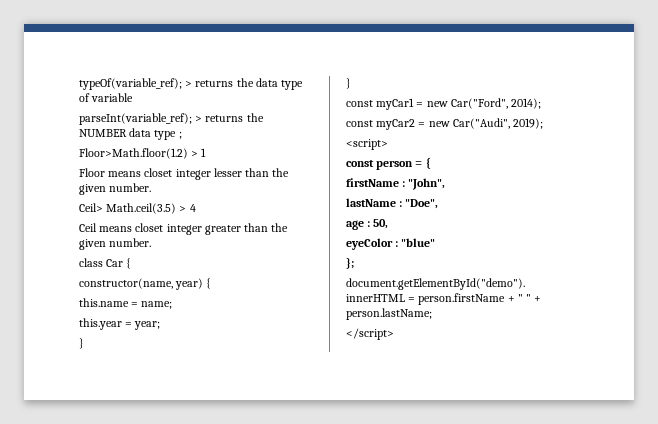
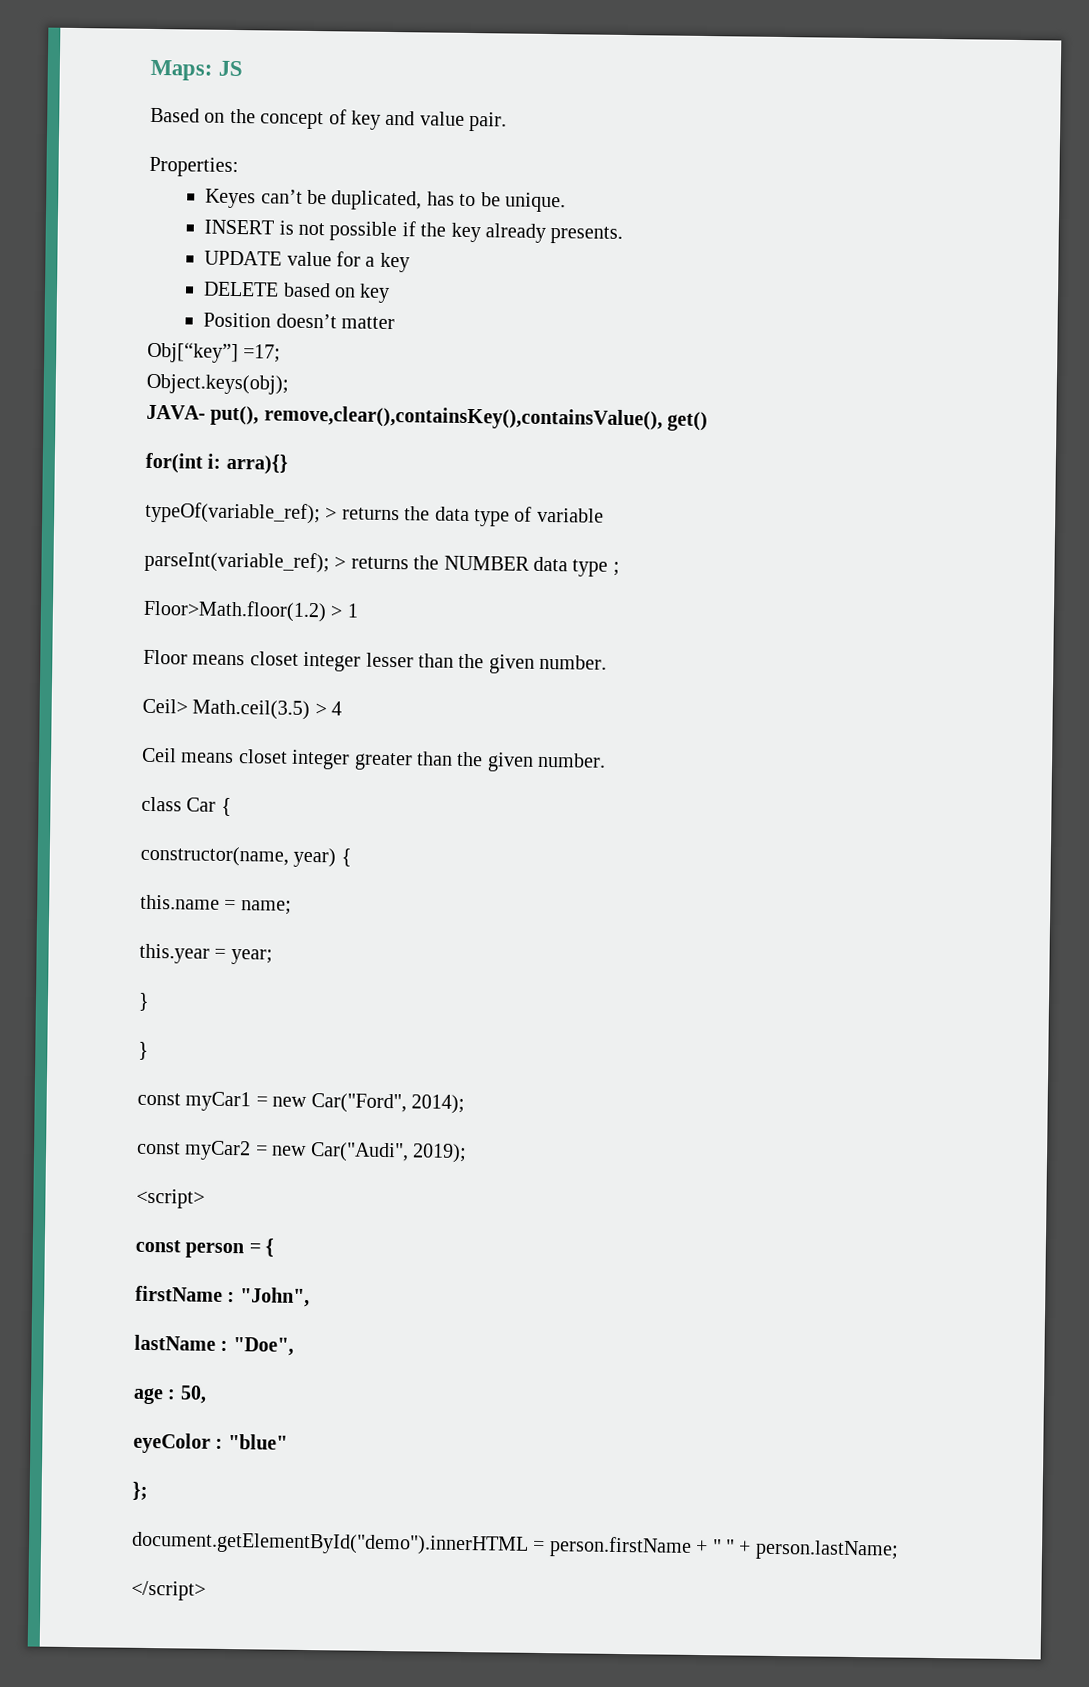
+ Maps: JS
+ Based on the concept of key and value pair.
+ Properties:
+ Keyes can’t be duplicated, has to be unique.
+ INSERT is not possible if the key already presents.
+ UPDATE value for a key
+ DELETE based on key
+ Position doesn’t matter
+ Obj[“key”] =17;
+ Object.keys(obj);
+ JAVA- put(), remove,clear(),containsKey(),containsValue(), get()
+ for(int i: arra){}

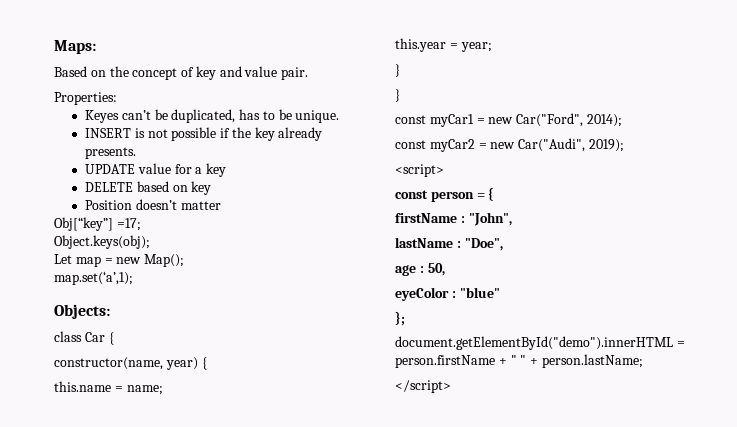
- Maps: JS
+ Maps:
- JAVA- put(), remove,clear(),containsKey(),containsValue(), get()
- for(int i: arra){}
- typeOf(variable_ref); > returns the data type of variable
- parseInt(variable_ref); > returns the NUMBER data type ;
- Floor>Math.floor(1.2) > 1
- Floor means closet integer lesser than the given number.
- Ceil> Math.ceil(3.5) > 4
- Ceil means closet integer greater than the given number.
+ Let map = new Map();
+ map.set(‘a’,1);
+ Objects:

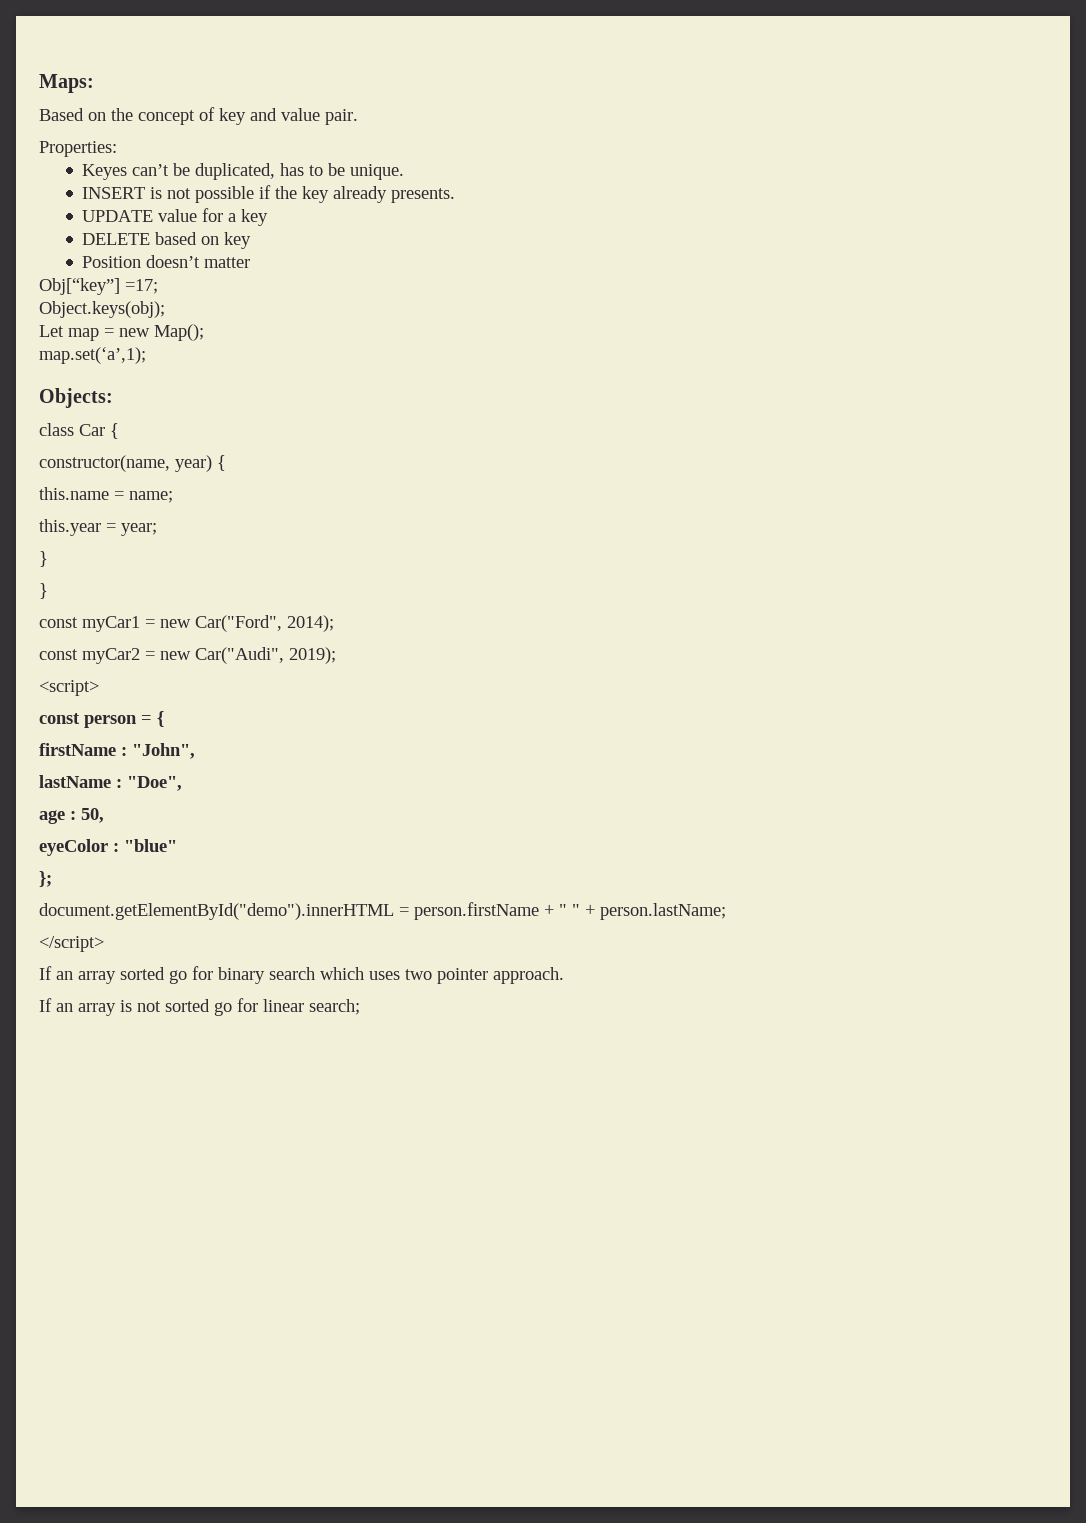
+ If an array sorted go for binary search which uses two pointer approach.
+ If an array is not sorted go for linear search;

